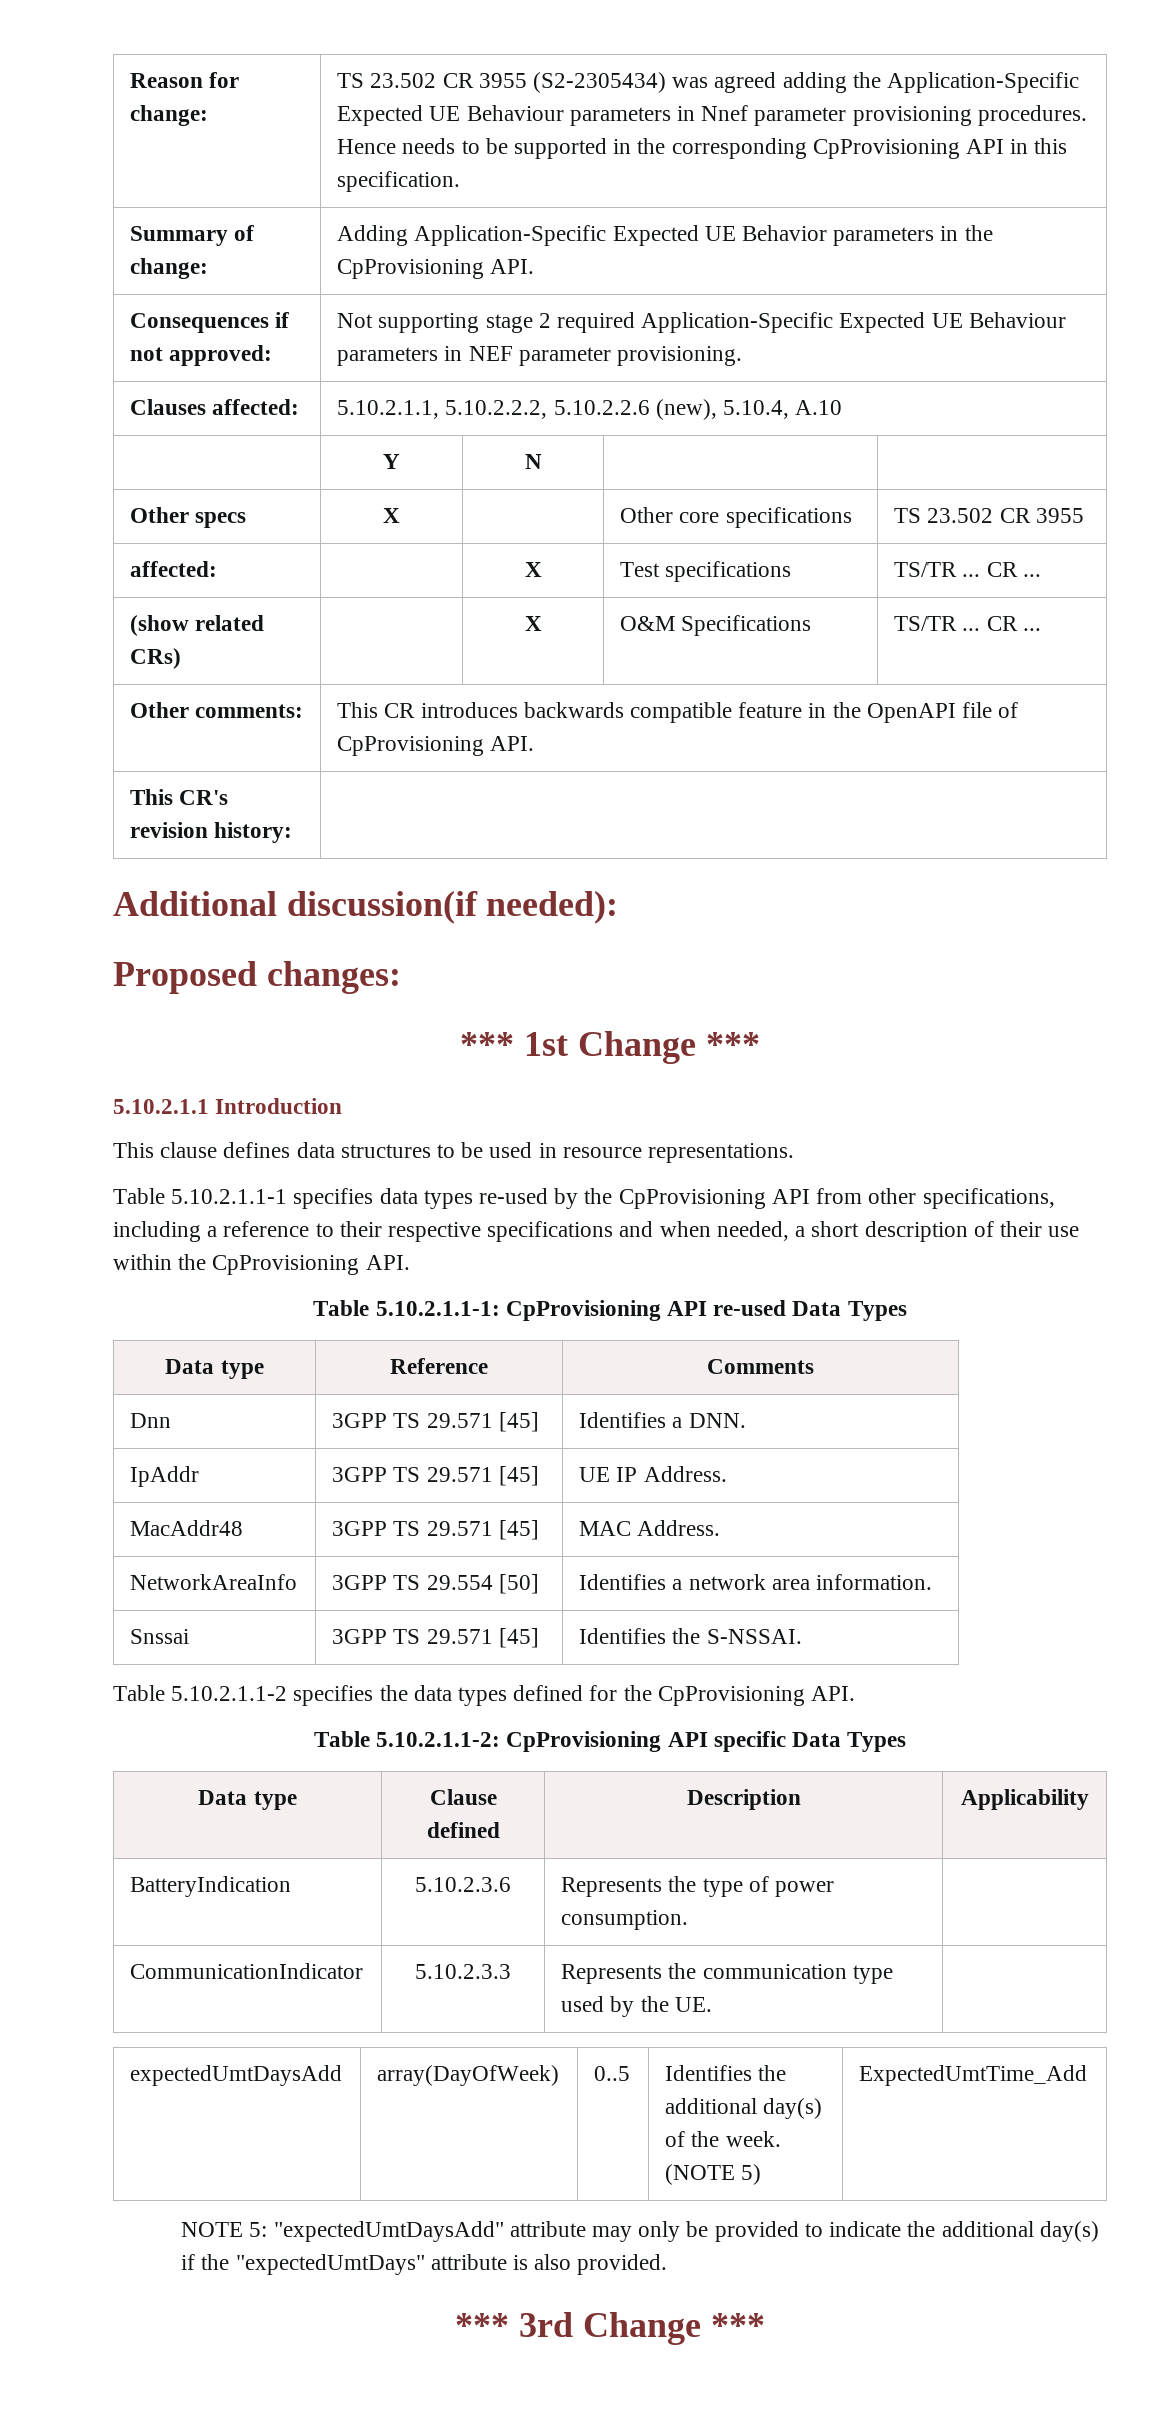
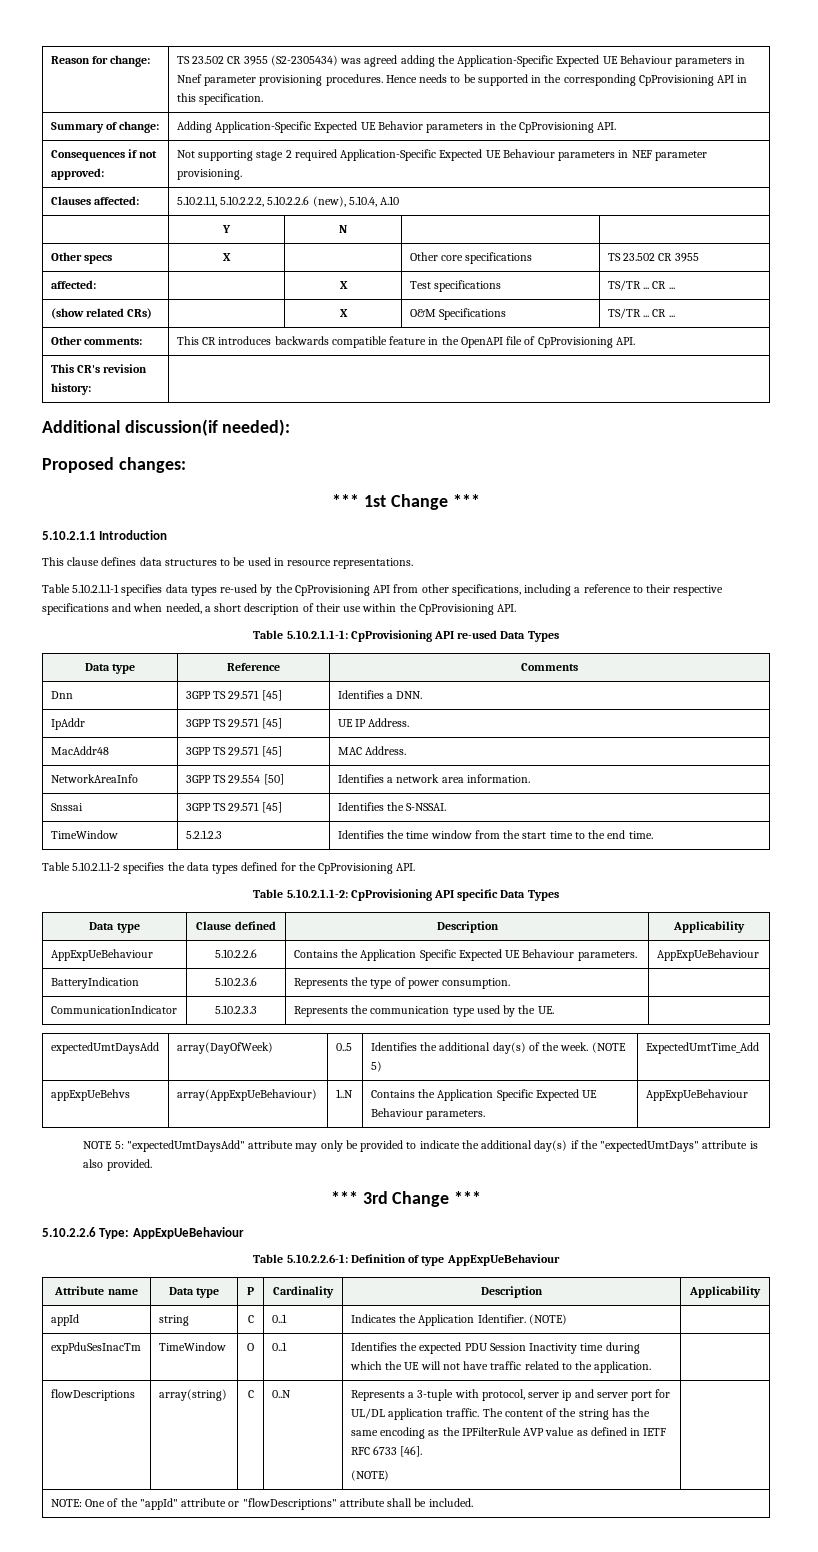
+ TimeWindow | 5.2.1.2.3 | Identifies the time window from the start time to the end time.
+ AppExpUeBehaviour | 5.10.2.2.6 | Contains the Application Specific Expected UE Behaviour parameters. | AppExpUeBehaviour
+ appExpUeBehvs | array(AppExpUeBehaviour) | 1..N | Contains the Application Specific Expected UE Behaviour parameters. | AppExpUeBehaviour
+ 5.10.2.2.6 Type: AppExpUeBehaviour
+ Table 5.10.2.2.6-1: Definition of type AppExpUeBehaviour
+ Attribute name | Data type | P | Cardinality | Description | Applicability
+ appId | string | C | 0..1 | Indicates the Application Identifier. (NOTE) |
+ expPduSesInacTm | TimeWindow | O | 0..1 | Identifies the expected PDU Session Inactivity time during which the UE will not have traffic related to the application. |
+ flowDescriptions | array(string) | C | 0..N | Represents a 3-tuple with protocol, server ip and server port for UL/DL application traffic. The content of the string has the same encoding as the IPFilterRule AVP value as defined in IETF RFC 6733 [46].
+ (NOTE) |
+ NOTE: One of the "appId" attribute or "flowDescriptions" attribute shall be included.

